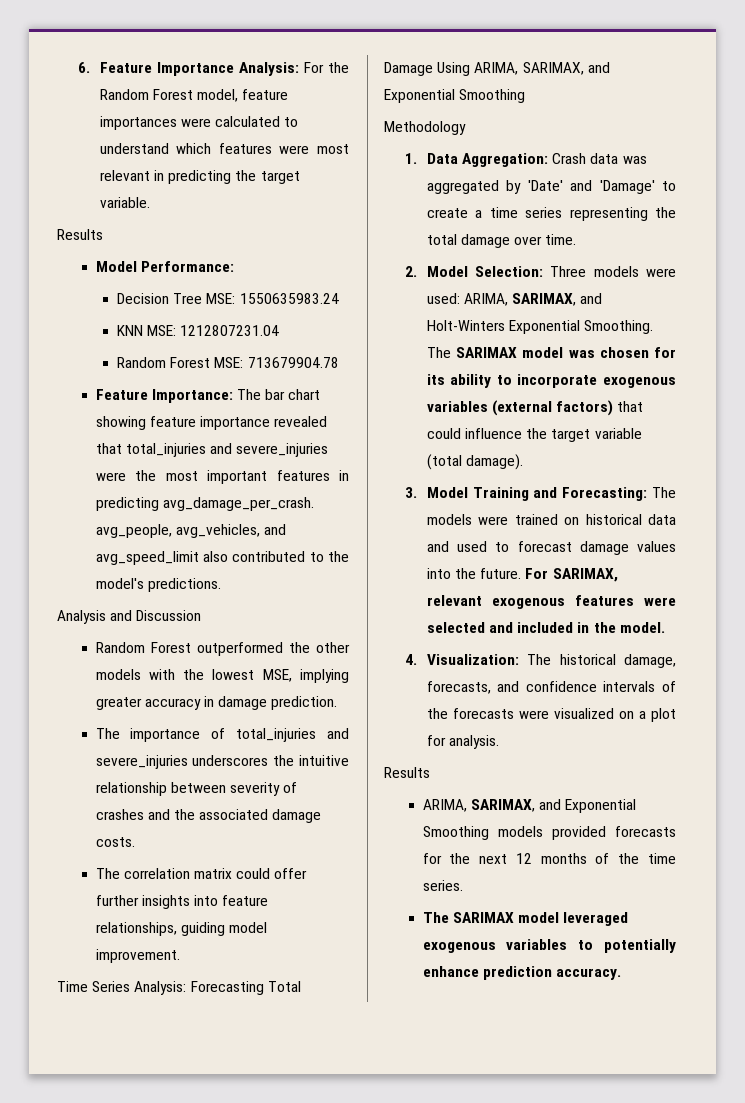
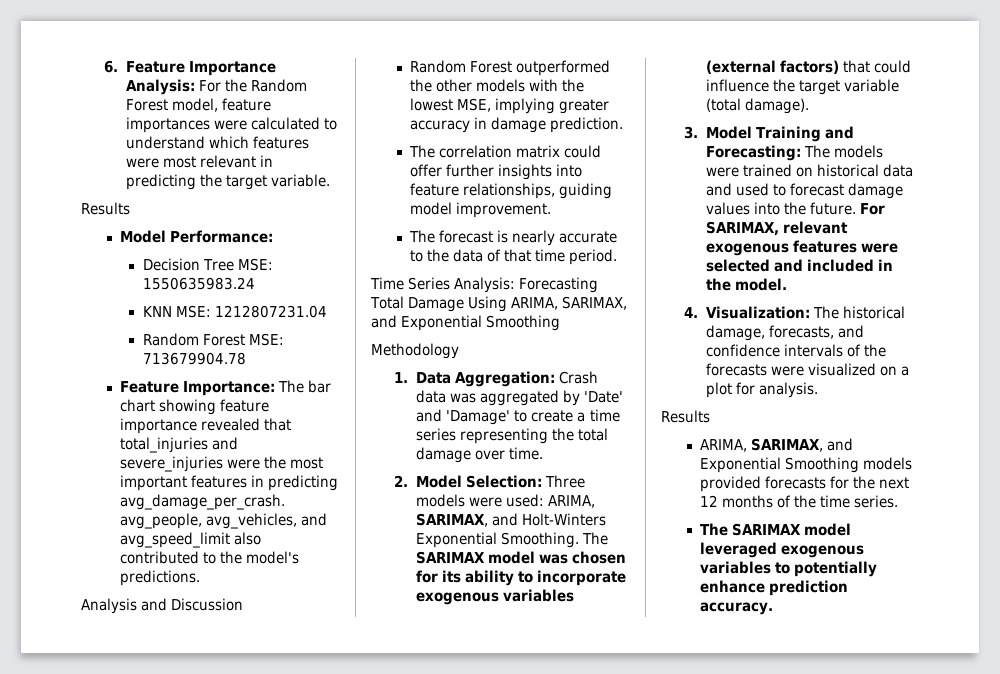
- The importance of total_injuries and severe_injuries underscores the intuitive relationship between severity of crashes and the associated damage costs.
+ The forecast is nearly accurate to the data of that time period.

